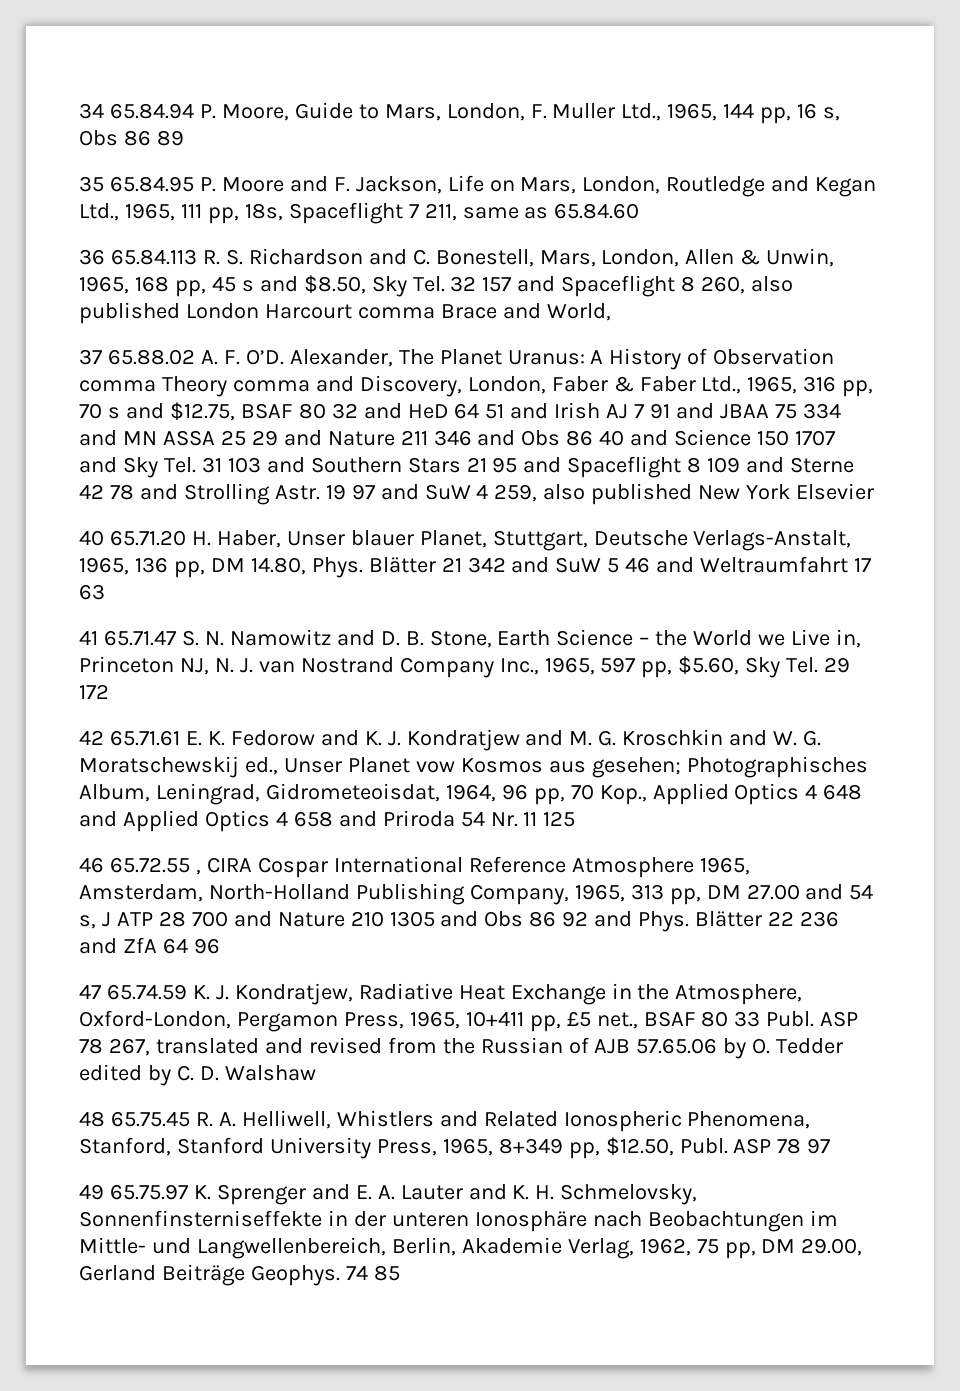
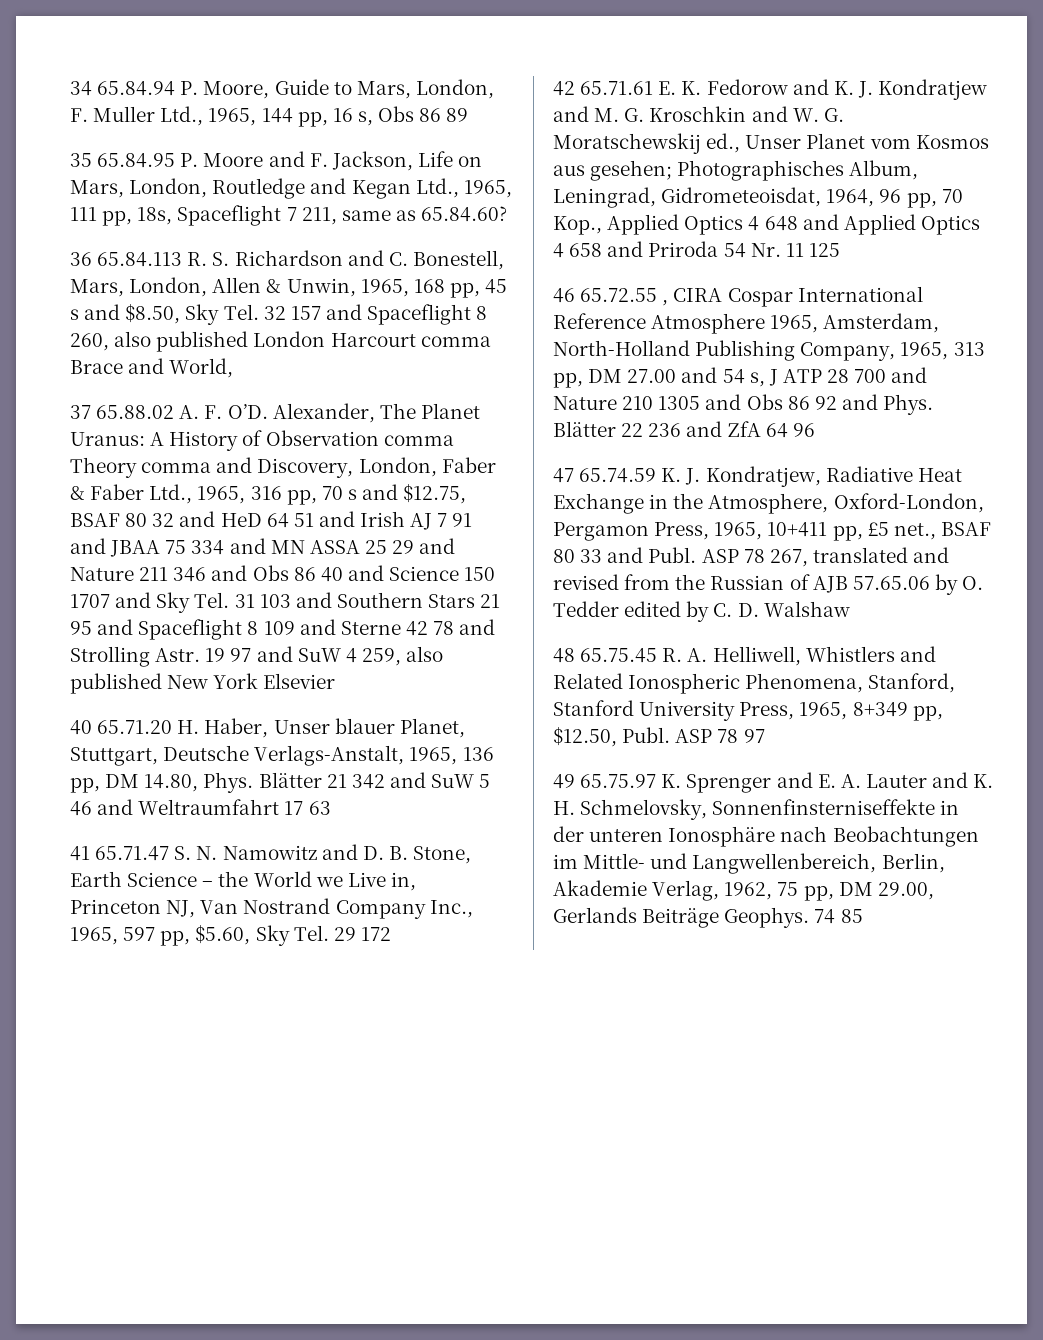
- 35 65.84.95 P. Moore and F. Jackson, Life on Mars, London, Routledge and Kegan Ltd., 1965, 111 pp, 18s, Spaceflight 7 211, same as 65.84.60
+ 35 65.84.95 P. Moore and F. Jackson, Life on Mars, London, Routledge and Kegan Ltd., 1965, 111 pp, 18s, Spaceflight 7 211, same as 65.84.60?
- 41 65.71.47 S. N. Namowitz and D. B. Stone, Earth Science – the World we Live in, Princeton NJ, N. J. van Nostrand Company Inc., 1965, 597 pp, $5.60, Sky Tel. 29 172
+ 41 65.71.47 S. N. Namowitz and D. B. Stone, Earth Science – the World we Live in, Princeton NJ, Van Nostrand Company Inc., 1965, 597 pp, $5.60, Sky Tel. 29 172
- 42 65.71.61 E. K. Fedorow and K. J. Kondratjew and M. G. Kroschkin and W. G. Moratschewskij ed., Unser Planet vow Kosmos aus gesehen; Photographisches Album, Leningrad, Gidrometeoisdat, 1964, 96 pp, 70 Kop., Applied Optics 4 648 and Applied Optics 4 658 and Priroda 54 Nr. 11 125
+ 42 65.71.61 E. K. Fedorow and K. J. Kondratjew and M. G. Kroschkin and W. G. Moratschewskij ed., Unser Planet vom Kosmos aus gesehen; Photographisches Album, Leningrad, Gidrometeoisdat, 1964, 96 pp, 70 Kop., Applied Optics 4 648 and Applied Optics 4 658 and Priroda 54 Nr. 11 125
- 47 65.74.59 K. J. Kondratjew, Radiative Heat Exchange in the Atmosphere, Oxford-London, Pergamon Press, 1965, 10+411 pp, £5 net., BSAF 80 33 Publ.
+ 47 65.74.59 K. J. Kondratjew, Radiative Heat Exchange in the Atmosphere, Oxford-London, Pergamon Press, 1965, 10+411 pp, £5 net., BSAF 80 33 and Publ.
- 49 65.75.97 K. Sprenger and E. A. Lauter and K. H. Schmelovsky, Sonnenfinsterniseffekte in der unteren Ionosphäre nach Beobachtungen im Mittle- und Langwellenbereich, Berlin, Akademie Verlag, 1962, 75 pp, DM 29.00, Gerland Beiträge Geophys.
+ 49 65.75.97 K. Sprenger and E. A. Lauter and K. H. Schmelovsky, Sonnenfinsterniseffekte in der unteren Ionosphäre nach Beobachtungen im Mittle- und Langwellenbereich, Berlin, Akademie Verlag, 1962, 75 pp, DM 29.00, Gerlands Beiträge Geophys.

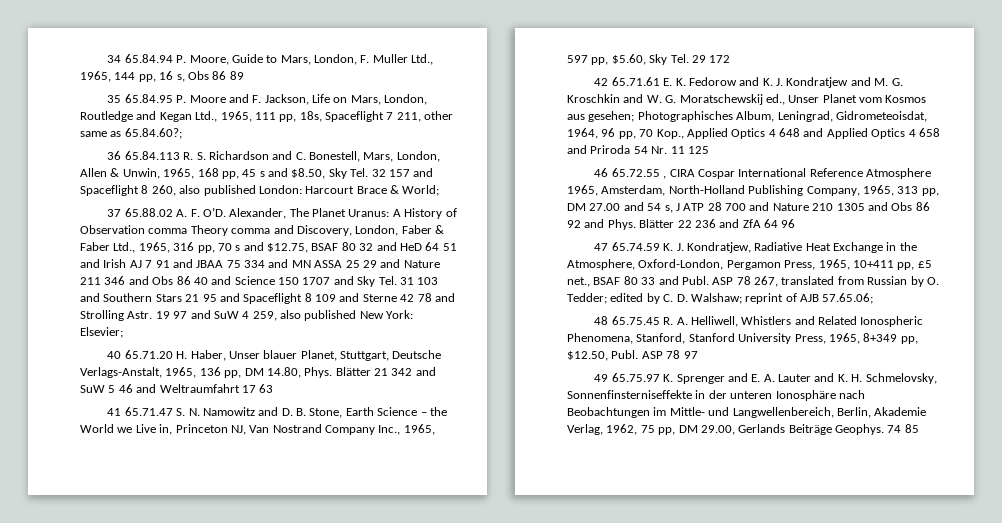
- 35 65.84.95 P. Moore and F. Jackson, Life on Mars, London, Routledge and Kegan Ltd., 1965, 111 pp, 18s, Spaceflight 7 211, same as 65.84.60?
+ 35 65.84.95 P. Moore and F. Jackson, Life on Mars, London, Routledge and Kegan Ltd., 1965, 111 pp, 18s, Spaceflight 7 211, other same as 65.84.60?;
- 36 65.84.113 R. S. Richardson and C. Bonestell, Mars, London, Allen & Unwin, 1965, 168 pp, 45 s and $8.50, Sky Tel. 32 157 and Spaceflight 8 260, also published London Harcourt comma Brace and World,
+ 36 65.84.113 R. S. Richardson and C. Bonestell, Mars, London, Allen & Unwin, 1965, 168 pp, 45 s and $8.50, Sky Tel. 32 157 and Spaceflight 8 260, also published London: Harcourt Brace & World;
- 19 97 and SuW 4 259, also published New York Elsevier
+ 19 97 and SuW 4 259, also published New York: Elsevier;
- ASP 78 267, translated and revised from the Russian of AJB 57.65.06 by O. Tedder edited by C. D. Walshaw
+ ASP 78 267, translated from Russian by O. Tedder; edited by C. D. Walshaw; reprint of AJB 57.65.06;

